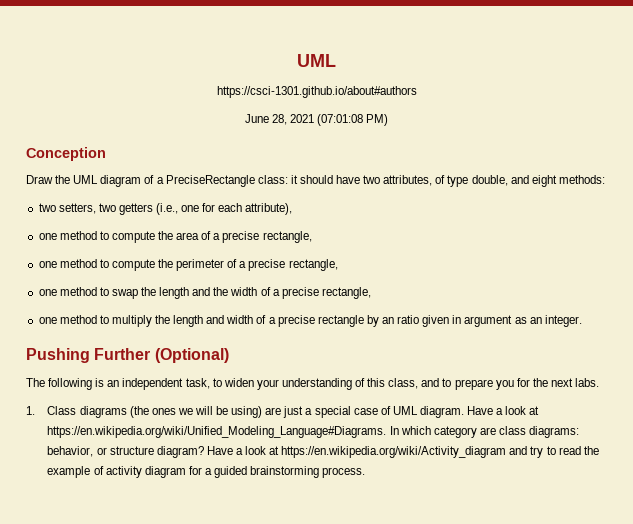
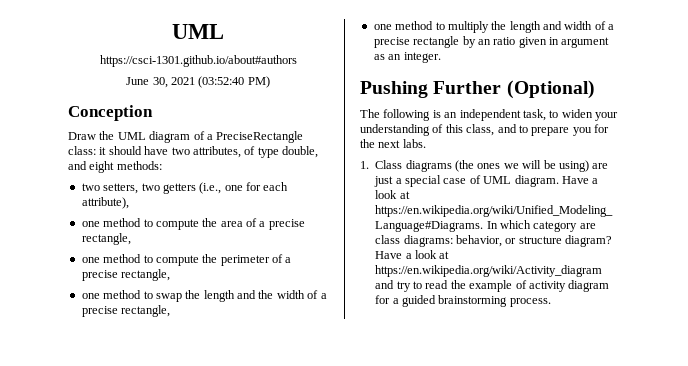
- June 28, 2021 (07:01:08 PM)
+ June 30, 2021 (03:52:40 PM)

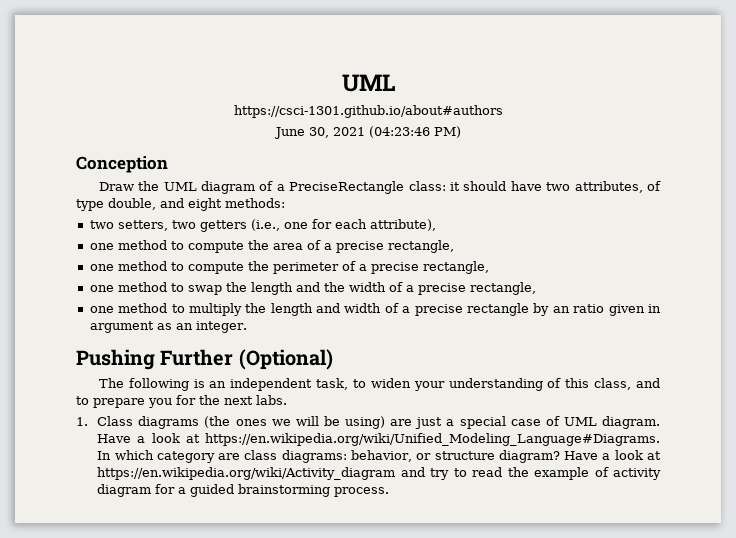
- June 30, 2021 (03:52:40 PM)
+ June 30, 2021 (04:23:46 PM)

